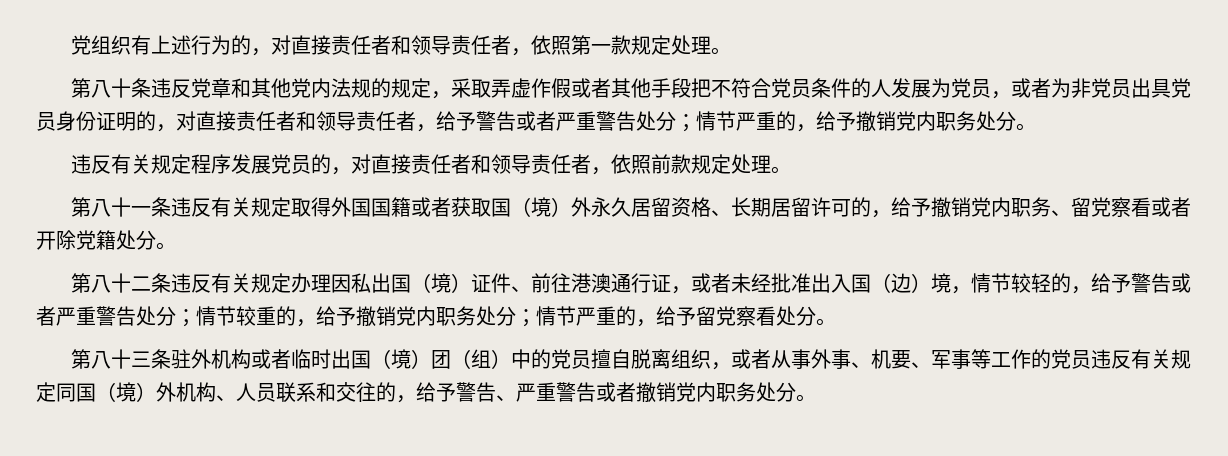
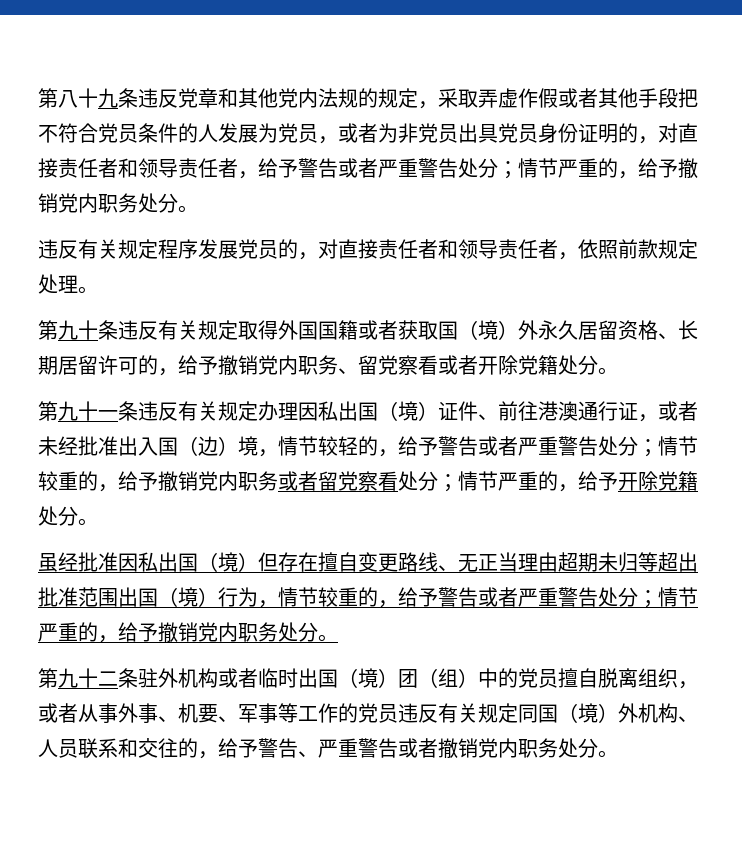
- 党组织有上述行为的，对直接责任者和领导责任者，依照第一款规定处理。
- 第八十条违反党章和其他党内法规的规定，采取弄虚作假或者其他手段把不符合党员条件的人发展为党员，或者为非党员出具党员身份证明的，对直接责任者和领导责任者，给予警告或者严重警告处分；情节严重的，给予撤销党内职务处分。
+ 第八十九条违反党章和其他党内法规的规定，采取弄虚作假或者其他手段把不符合党员条件的人发展为党员，或者为非党员出具党员身份证明的，对直接责任者和领导责任者，给予警告或者严重警告处分；情节严重的，给予撤销党内职务处分。
- 第八十一条违反有关规定取得外国国籍或者获取国（境）外永久居留资格、长期居留许可的，给予撤销党内职务、留党察看或者开除党籍处分。
+ 第九十条违反有关规定取得外国国籍或者获取国（境）外永久居留资格、长期居留许可的，给予撤销党内职务、留党察看或者开除党籍处分。
- 第八十二条违反有关规定办理因私出国（境）证件、前往港澳通行证，或者未经批准出入国（边）境，情节较轻的，给予警告或者严重警告处分；
+ 第九十一条违反有关规定办理因私出国（境）证件、前往港澳通行证，或者未经批准出入国（边）境，情节较轻的，给予警告或者严重警告处分；
- 情节较重的，给予撤销党内职务处分；情节严重的，给予留党察看处分。
- 第八十三条驻外机构或者临时出国（境）团（组）中的党员擅自脱离组织，或者从事外事、机要、军事等工作的党员违反有关规定同国（境）外机构、人员联系和交往的，给予警告、严重警告或者撤销党内职务处分。
+ 情节较重的，给予撤销党内职务或者留党察看处分；情节严重的，给予开除党籍处分。
+ 虽经批准因私出国（境）但存在擅自变更路线、无正当理由超期未归等超出批准范围出国（境）行为，情节较重的，给予警告或者严重警告处分；情节严重的，给予撤销党内职务处分。
+ 第九十二条驻外机构或者临时出国（境）团（组）中的党员擅自脱离组织，或者从事外事、机要、军事等工作的党员违反有关规定同国（境）外机构、人员联系和交往的，给予警告、严重警告或者撤销党内职务处分。

